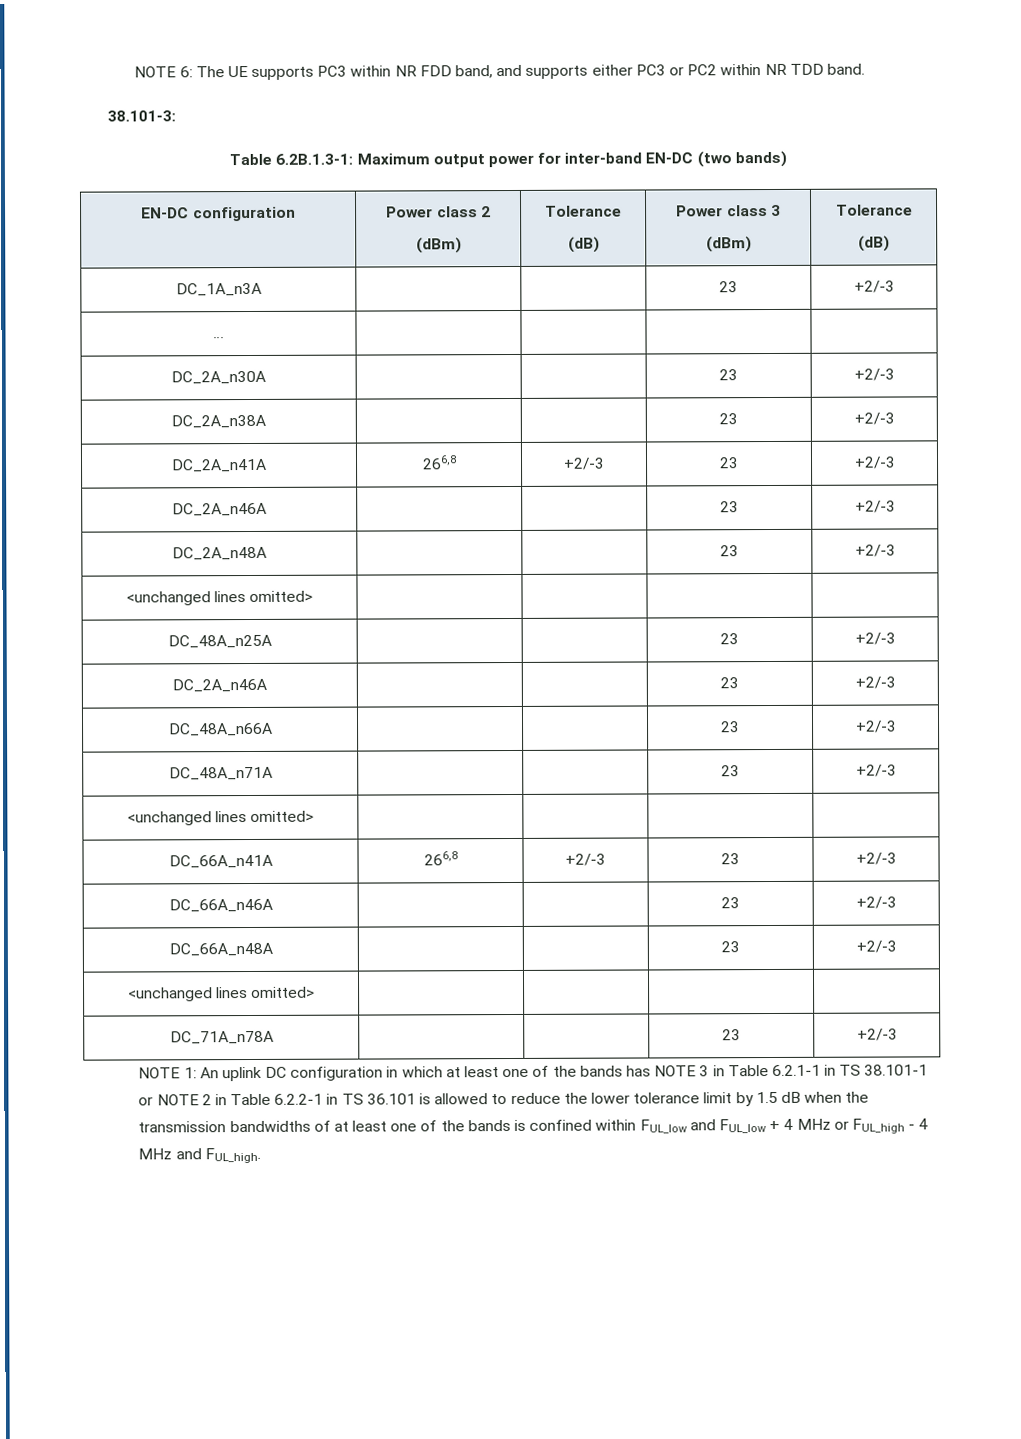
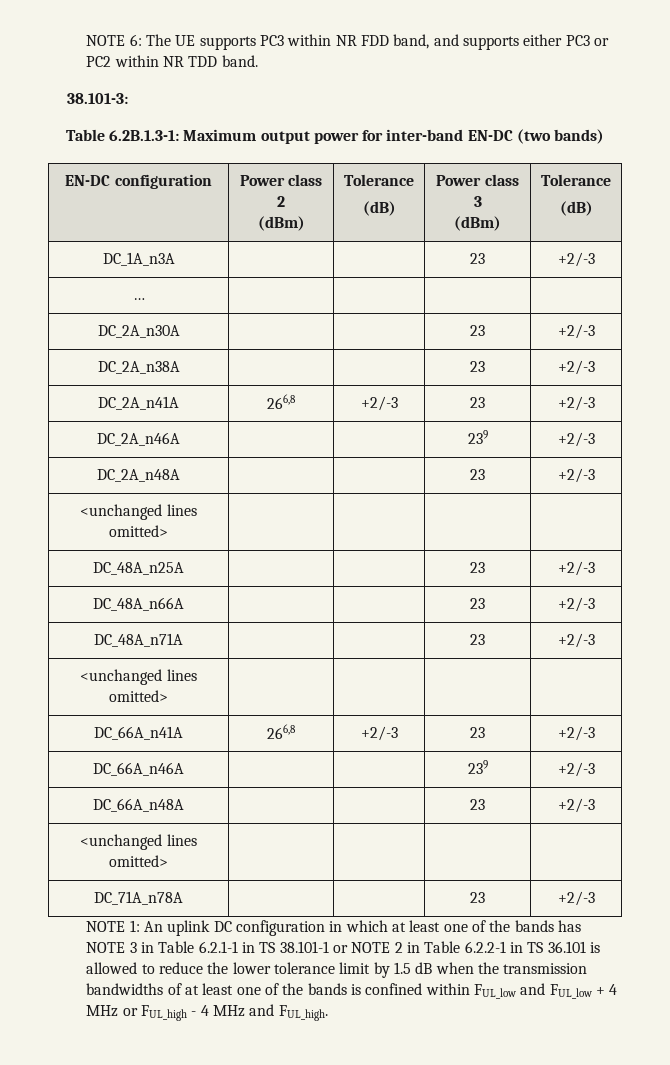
  DC_2A_n41A | 266,8 | +2/-3 | 23 | +2/-3
- DC_2A_n46A | | | 23 | +2/-3
+ DC_2A_n46A | | | 239 | +2/-3
  DC_48A_n25A | | | 23 | +2/-3
- DC_2A_n46A | | | 23 | +2/-3
- DC_66A_n46A | | | 23 | +2/-3
+ DC_66A_n46A | | | 239 | +2/-3

